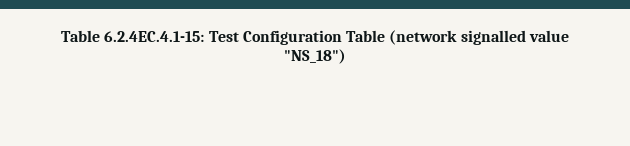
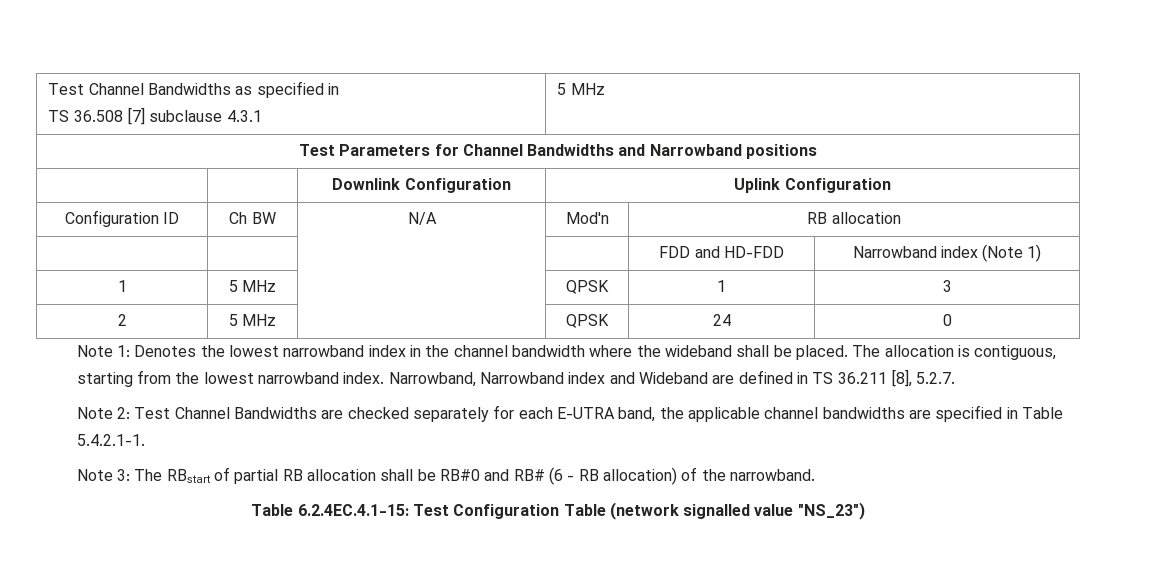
+ Test Channel Bandwidths as specified in
+ TS 36.508 [7] subclause 4.3.1 | 5 MHz
+ Test Parameters for Channel Bandwidths and Narrowband positions
+ | | Downlink Configuration | Uplink Configuration
+ Configuration ID | Ch BW | N/A | Mod'n | RB allocation
+ | | | | FDD and HD-FDD | Narrowband index (Note 1)
+ 1 | 5 MHz | | QPSK | 1 | 3
+ 2 | 5 MHz | | QPSK | 24 | 0
+ Note 1: Denotes the lowest narrowband index in the channel bandwidth where the wideband shall be placed. The allocation is contiguous, starting from the lowest narrowband index. Narrowband, Narrowband index and Wideband are defined in TS 36.211 [8], 5.2.7.
+ Note 2: Test Channel Bandwidths are checked separately for each E-UTRA band, the applicable channel bandwidths are specified in Table 5.4.2.1-1.
+ Note 3: The RBstart of partial RB allocation shall be RB#0 and RB# (6 - RB allocation) of the narrowband.
- Table 6.2.4EC.4.1-15: Test Configuration Table (network signalled value "NS_18")
+ Table 6.2.4EC.4.1-15: Test Configuration Table (network signalled value "NS_23")

